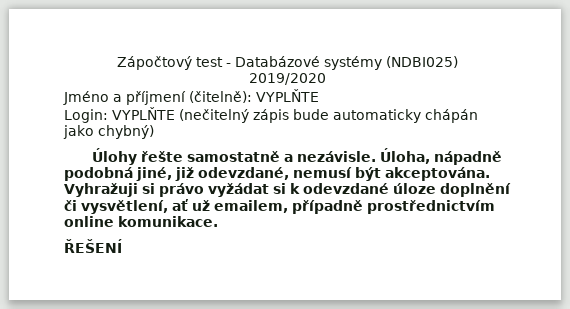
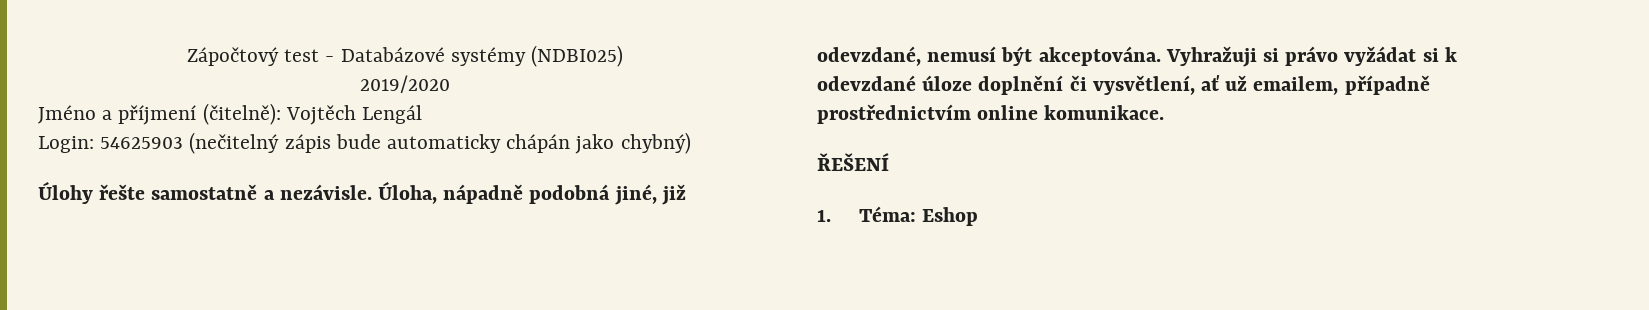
- Jméno a příjmení (čitelně): VYPLŇTE
+ Jméno a příjmení (čitelně): Vojtěch Lengál
- Login: VYPLŇTE (nečitelný zápis bude automaticky chápán jako chybný)
+ Login: 54625903 (nečitelný zápis bude automaticky chápán jako chybný)
+ 1. Téma: Eshop

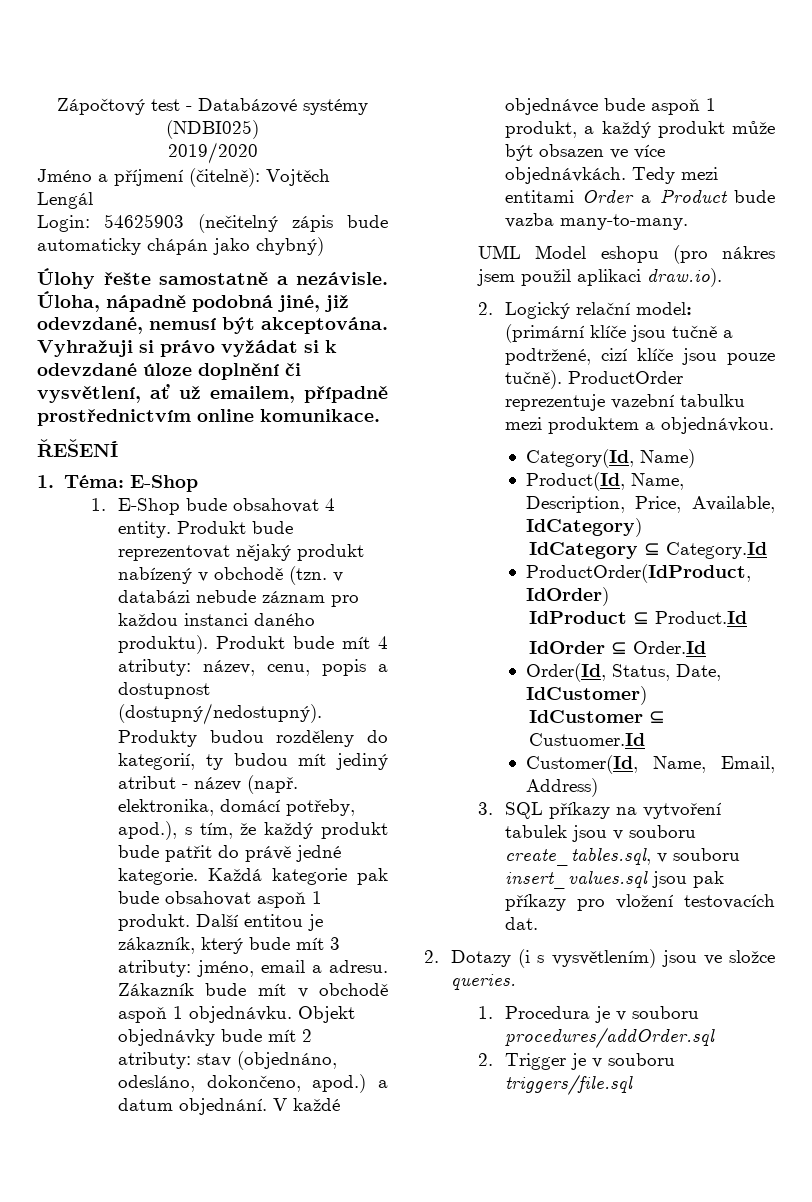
- 1. Téma: Eshop
+ 1. Téma: E-Shop
+ 1. E-Shop bude obsahovat 4 entity. Produkt bude reprezentovat nějaký produkt nabízený v obchodě (tzn. v databázi nebude záznam pro každou instanci daného produktu). Produkt bude mít 4 atributy: název, cenu, popis a dostupnost (dostupný/nedostupný). Produkty budou rozděleny do kategorií, ty budou mít jediný atribut - název (např. elektronika, domácí potřeby, apod.), s tím, že každý produkt bude patřit do právě jedné kategorie. Každá kategorie pak bude obsahovat aspoň 1 produkt. Další entitou je zákazník, který bude mít 3 atributy: jméno, email a adresu. Zákazník bude mít v obchodě aspoň 1 objednávku. Objekt objednávky bude mít 2 atributy: stav (objednáno, odesláno, dokončeno, apod.) a datum objednání. V každé objednávce bude aspoň 1 produkt, a každý produkt může být obsazen ve více objednávkách. Tedy mezi entitami Order a Product bude vazba many-to-many.
+ UML Model eshopu (pro nákres jsem použil aplikaci draw.io).
+ 2. Logický relační model: (primární klíče jsou tučně a podtržené, cizí klíče jsou pouze tučně). ProductOrder reprezentuje vazební tabulku mezi produktem a objednávkou.
+ Category(Id, Name)
+ Product(Id, Name, Description, Price, Available, IdCategory)
+ IdCategory ⊆ Category.Id
+ ProductOrder(IdProduct, IdOrder)
+ IdProduct ⊆ Product.Id
+ IdOrder ⊆ Order.Id
+ Order(Id, Status, Date, IdCustomer)
+ IdCustomer ⊆ Custuomer.Id
+ Customer(Id, Name, Email, Address)
+ 3. SQL příkazy na vytvoření tabulek jsou v souboru create_tables.sql, v souboru insert_values.sql jsou pak příkazy pro vložení testovacích dat.
+ 2. Dotazy (i s vysvětlením) jsou ve složce queries.
+ 1. Procedura je v souboru procedures/addOrder.sql
+ 2. Trigger je v souboru triggers/file.sql

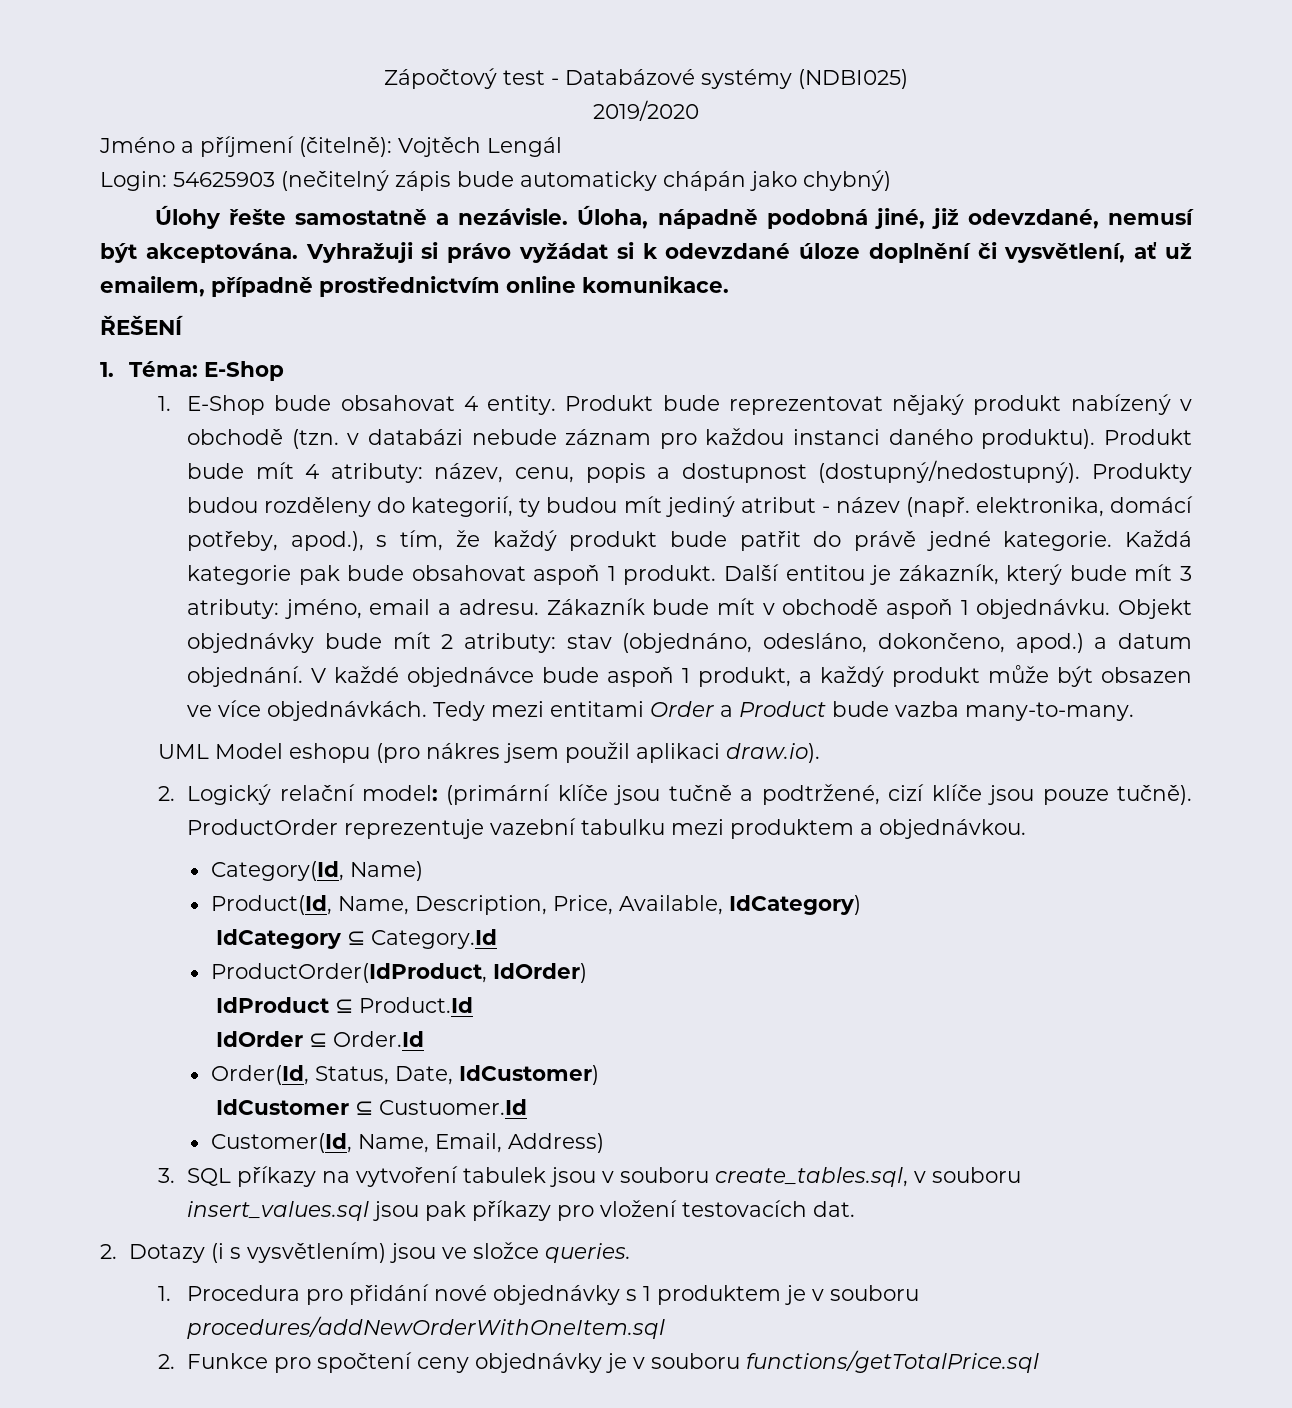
- 1. Procedura je v souboru procedures/addOrder.sql
- 2. Trigger je v souboru triggers/file.sql
+ 1. Procedura pro přidání nové objednávky s 1 produktem je v souboru procedures/addNewOrderWithOneItem.sql
+ 2. Funkce pro spočtení ceny objednávky je v souboru functions/getTotalPrice.sql

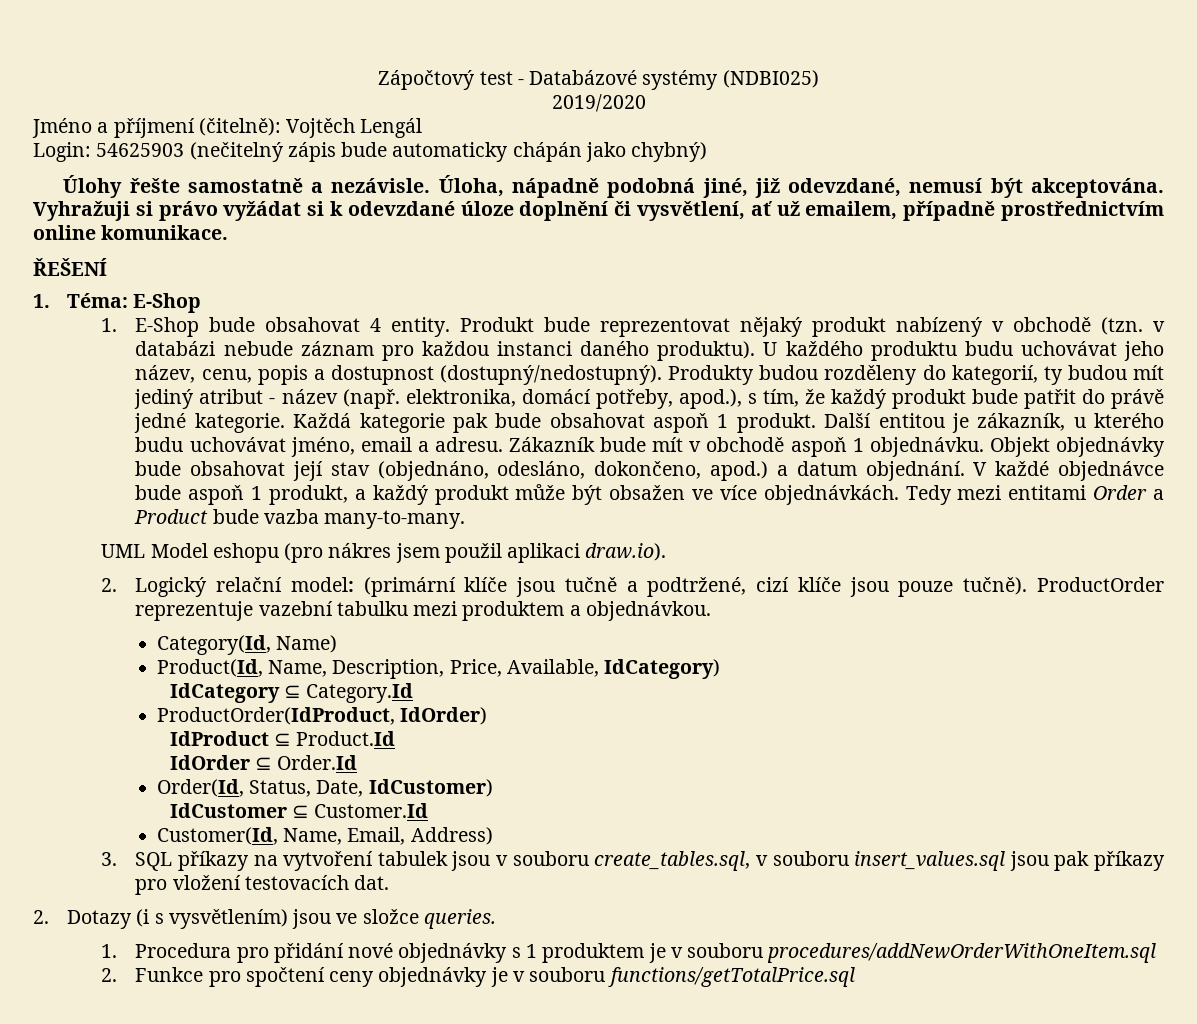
- Produkt bude mít 4 atributy: název, cenu, popis a dostupnost (dostupný/nedostupný).
+ U každého produktu budu uchovávat jeho název, cenu, popis a dostupnost (dostupný/nedostupný).
- Další entitou je zákazník, který bude mít 3 atributy: jméno, email a adresu.
+ Další entitou je zákazník, u kterého budu uchovávat jméno, email a adresu.
- Objekt objednávky bude mít 2 atributy: stav (objednáno, odesláno, dokončeno, apod.) a datum objednání.
+ Objekt objednávky bude obsahovat její stav (objednáno, odesláno, dokončeno, apod.) a datum objednání.
- V každé objednávce bude aspoň 1 produkt, a každý produkt může být obsazen ve více objednávkách.
+ V každé objednávce bude aspoň 1 produkt, a každý produkt může být obsažen ve více objednávkách.
- IdCustomer ⊆ Custuomer.Id
+ IdCustomer ⊆ Customer.Id

